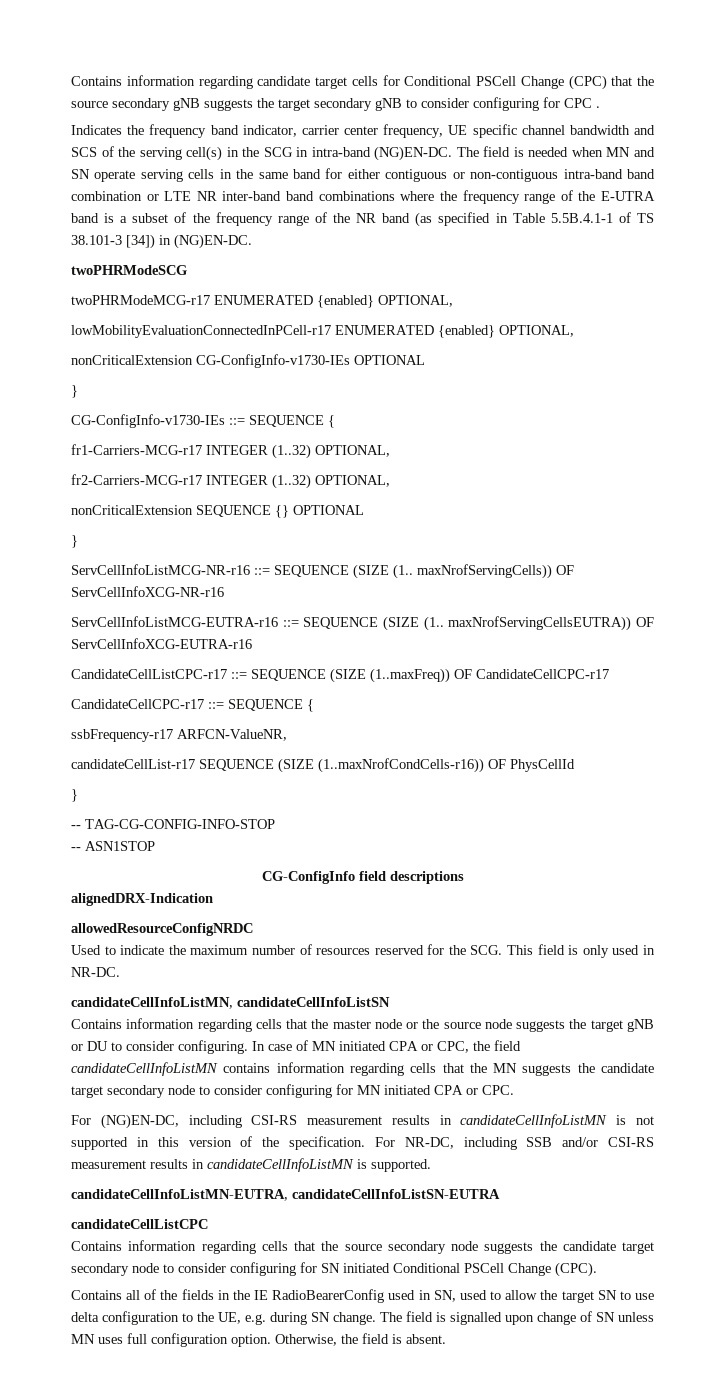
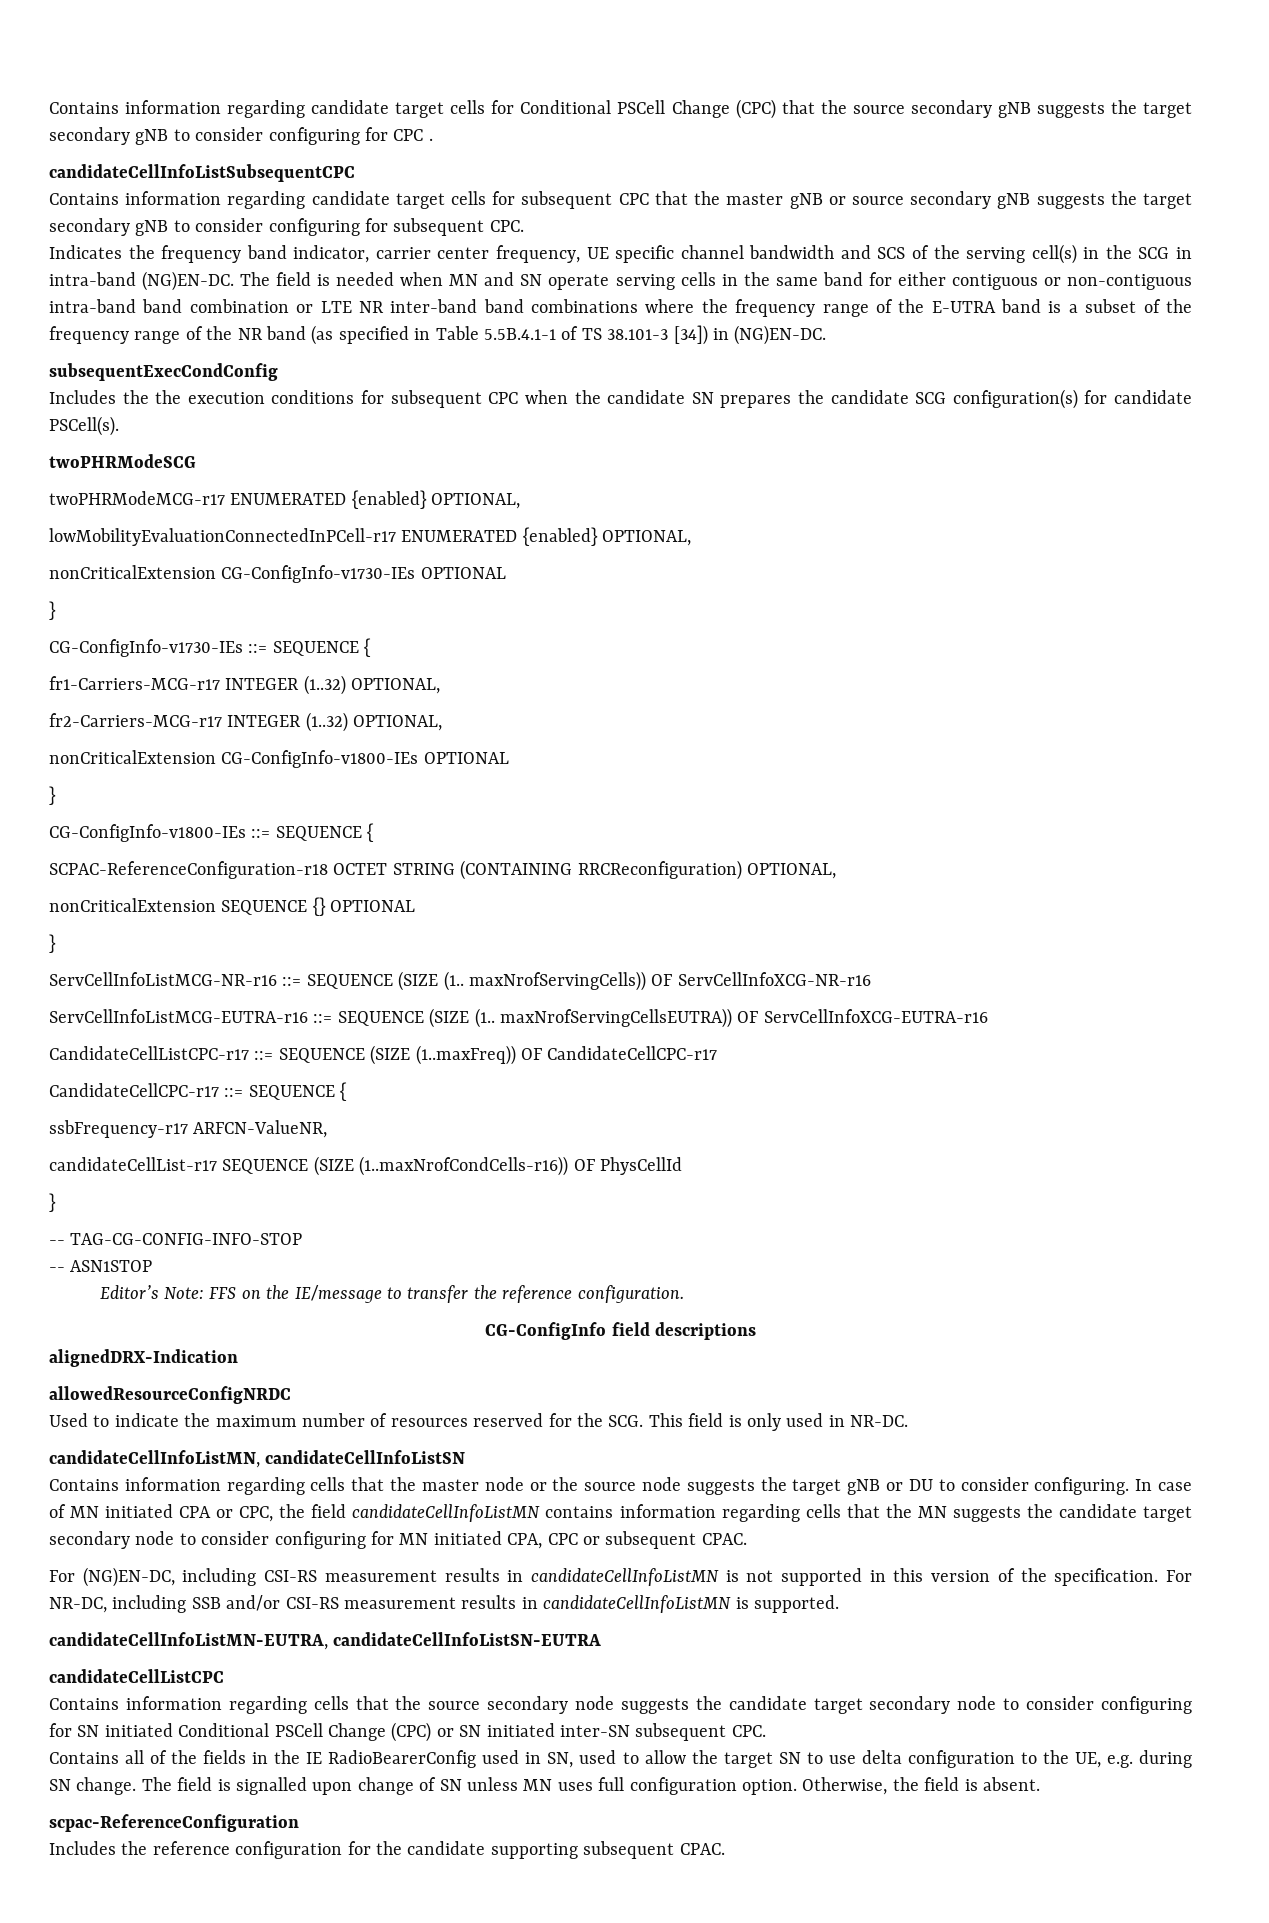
+ candidateCellInfoListSubsequentCPC
+ Contains information regarding candidate target cells for subsequent CPC that the master gNB or source secondary gNB suggests the target secondary gNB to consider configuring for subsequent CPC.
+ subsequentExecCondConfig
+ Includes the the execution conditions for subsequent CPC when the candidate SN prepares the candidate SCG configuration(s) for candidate PSCell(s).
+ nonCriticalExtension CG-ConfigInfo-v1800-IEs OPTIONAL
+ }
+ CG-ConfigInfo-v1800-IEs ::= SEQUENCE {
+ SCPAC-ReferenceConfiguration-r18 OCTET STRING (CONTAINING RRCReconfiguration) OPTIONAL,
+ Editor’s Note: FFS on the IE/message to transfer the reference configuration.
- In case of MN initiated CPA or CPC, the field candidateCellInfoListMN contains information regarding cells that the MN suggests the candidate target secondary node to consider configuring for MN initiated CPA or CPC.
+ In case of MN initiated CPA or CPC, the field candidateCellInfoListMN contains information regarding cells that the MN suggests the candidate target secondary node to consider configuring for MN initiated CPA, CPC or subsequent CPAC.
- Contains information regarding cells that the source secondary node suggests the candidate target secondary node to consider configuring for SN initiated Conditional PSCell Change (CPC).
+ Contains information regarding cells that the source secondary node suggests the candidate target secondary node to consider configuring for SN initiated Conditional PSCell Change (CPC) or SN initiated inter-SN subsequent CPC.
+ scpac-ReferenceConfiguration
+ Includes the reference configuration for the candidate supporting subsequent CPAC.

